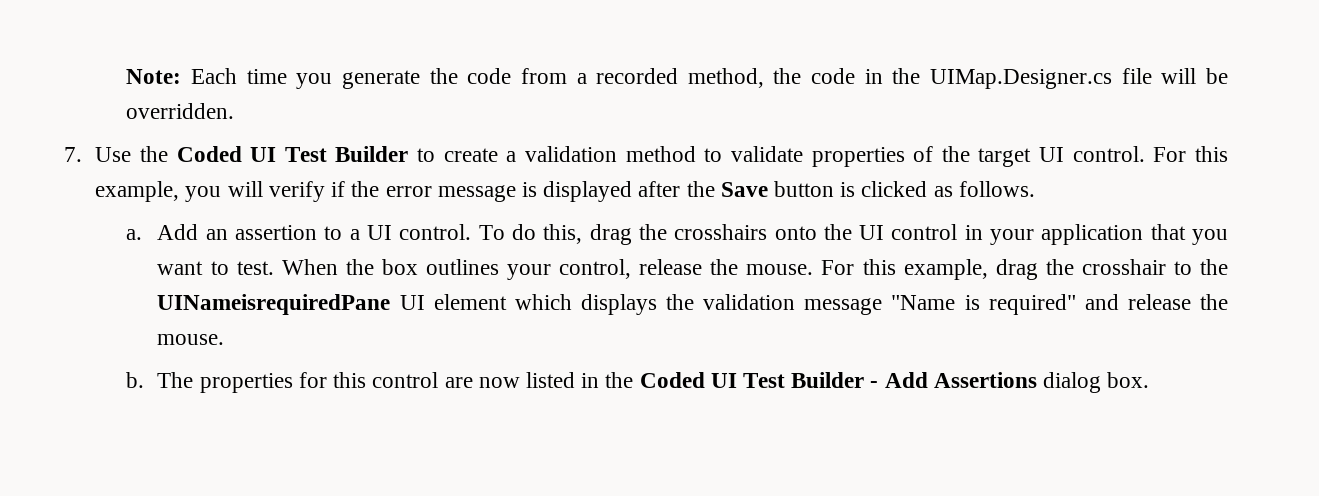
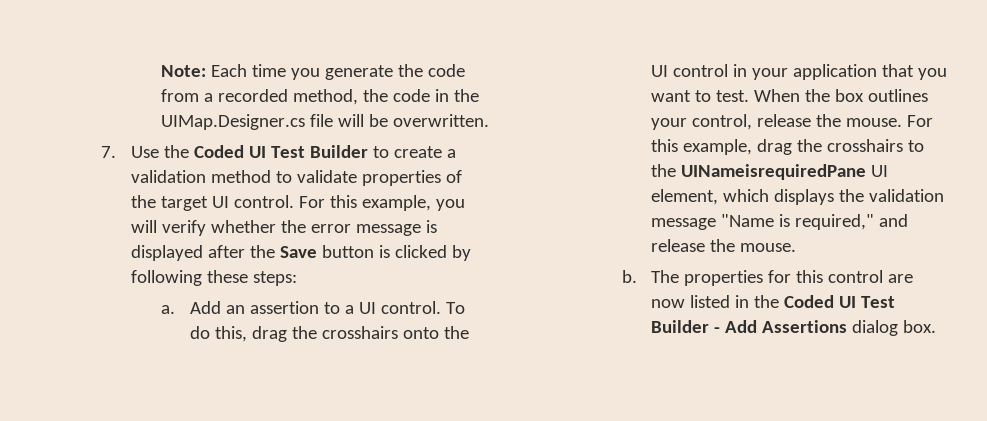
- Note: Each time you generate the code from a recorded method, the code in the UIMap.Designer.cs file will be overridden.
+ Note: Each time you generate the code from a recorded method, the code in the UIMap.Designer.cs file will be overwritten.
- For this example, you will verify if the error message is displayed after the Save button is clicked as follows.
+ For this example, you will verify whether the error message is displayed after the Save button is clicked by following these steps:
- For this example, drag the crosshair to the UINameisrequiredPane UI element which displays the validation message "Name is required" and release the mouse.
+ For this example, drag the crosshairs to the UINameisrequiredPane UI element, which displays the validation message "Name is required," and release the mouse.

